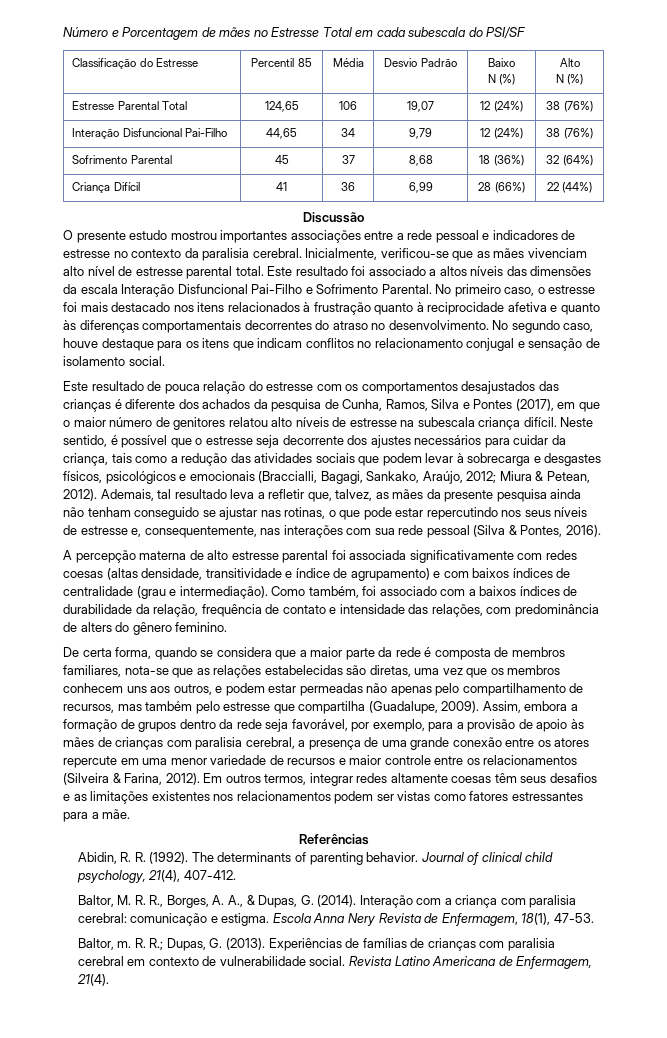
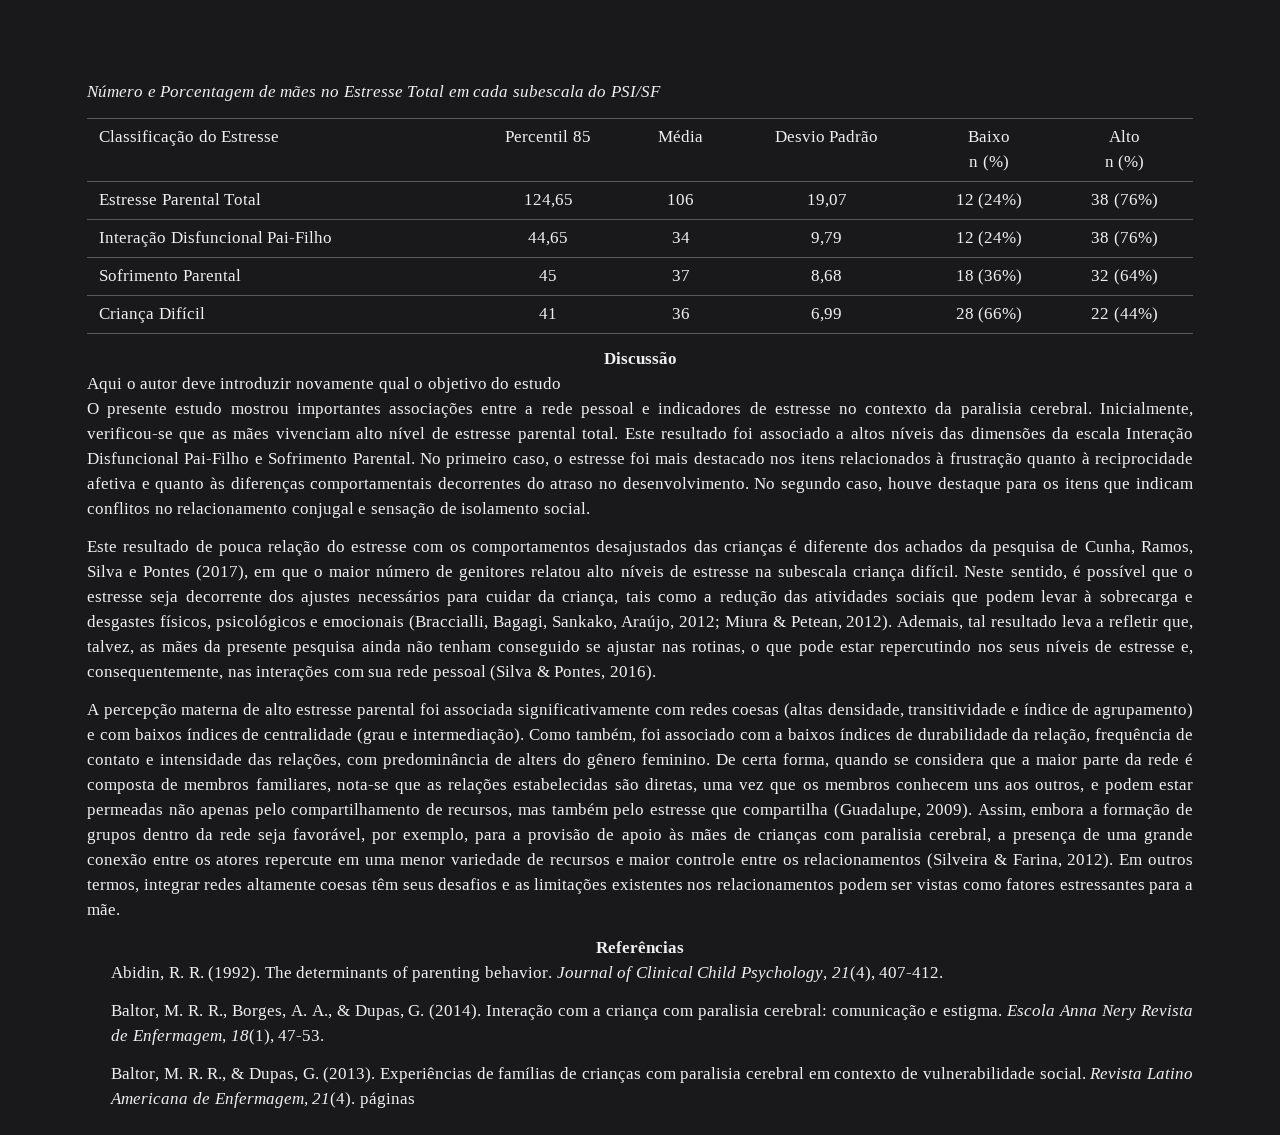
  Classificação do Estresse | Percentil 85 | Média | Desvio Padrão | Baixo
- N (%) | Alto
- N (%)
+ n (%) | Alto
+ n (%)
+ Aqui o autor deve introduzir novamente qual o objetivo do estudo
- Como também, foi associado com a baixos índices de durabilidade da relação, frequência de contato e intensidade das relações, com predominância de alters do gênero feminino.
- De certa forma, quando se considera que a maior parte da rede é composta de membros familiares, nota-se que as relações estabelecidas são diretas, uma vez que os membros conhecem uns aos outros, e podem estar permeadas não apenas pelo compartilhamento de recursos, mas também pelo estresse que compartilha (Guadalupe, 2009).
+ Como também, foi associado com a baixos índices de durabilidade da relação, frequência de contato e intensidade das relações, com predominância de alters do gênero feminino. De certa forma, quando se considera que a maior parte da rede é composta de membros familiares, nota-se que as relações estabelecidas são diretas, uma vez que os membros conhecem uns aos outros, e podem estar permeadas não apenas pelo compartilhamento de recursos, mas também pelo estresse que compartilha (Guadalupe, 2009).
- Journal of clinical child psychology, 21(4), 407-412.
+ Journal of Clinical Child Psychology, 21(4), 407-412.
- Baltor, m. R. R.; Dupas, G. (2013).
+ Baltor, M. R. R., & Dupas, G. (2013).
- Revista Latino Americana de Enfermagem, 21(4).
+ Revista Latino Americana de Enfermagem, 21(4). páginas

